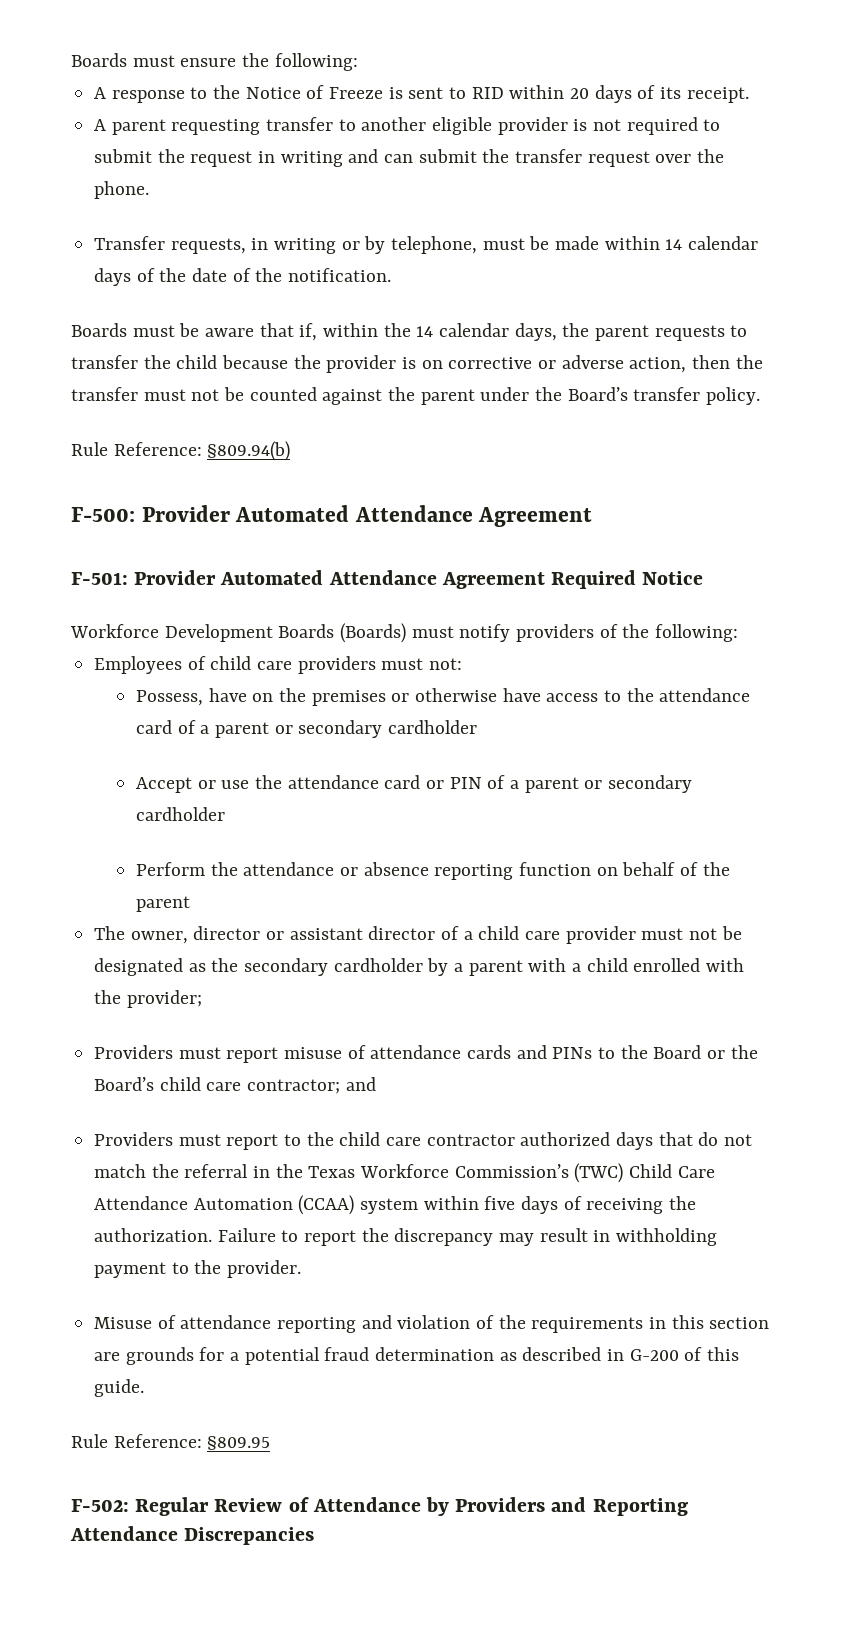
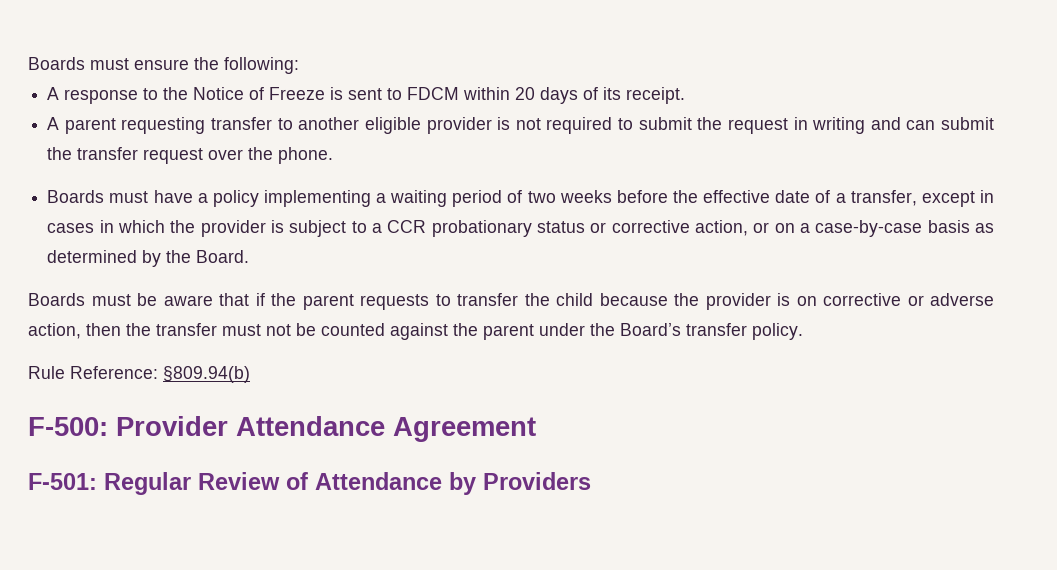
- A response to the Notice of Freeze is sent to RID within 20 days of its receipt.
+ A response to the Notice of Freeze is sent to FDCM within 20 days of its receipt.
- Transfer requests, in writing or by telephone, must be made within 14 calendar days of the date of the notification.
+ Boards must have a policy implementing a waiting period of two weeks before the effective date of a transfer, except in cases in which the provider is subject to a CCR probationary status or corrective action, or on a case-by-case basis as determined by the Board.
- Boards must be aware that if, within the 14 calendar days, the parent requests to transfer the child because the provider is on corrective or adverse action, then the transfer must not be counted against the parent under the Board’s transfer policy.
+ Boards must be aware that if the parent requests to transfer the child because the provider is on corrective or adverse action, then the transfer must not be counted against the parent under the Board’s transfer policy.
- F-500: Provider Automated Attendance Agreement
+ F-500: Provider Attendance Agreement
- F-501: Provider Automated Attendance Agreement Required Notice
- Workforce Development Boards (Boards) must notify providers of the following:
- Employees of child care providers must not:
- Possess, have on the premises or otherwise have access to the attendance card of a parent or secondary cardholder
- Accept or use the attendance card or PIN of a parent or secondary cardholder
- Perform the attendance or absence reporting function on behalf of the parent
- The owner, director or assistant director of a child care provider must not be designated as the secondary cardholder by a parent with a child enrolled with the provider;
- Providers must report misuse of attendance cards and PINs to the Board or the Board’s child care contractor; and
- Providers must report to the child care contractor authorized days that do not match the referral in the Texas Workforce Commission’s (TWC) Child Care Attendance Automation (CCAA) system within five days of receiving the authorization. Failure to report the discrepancy may result in withholding payment to the provider.
- Misuse of attendance reporting and violation of the requirements in this section are grounds for a potential fraud determination as described in G-200 of this guide.
- Rule Reference: §809.95
- F-502: Regular Review of Attendance by Providers and Reporting Attendance Discrepancies
+ F-501: Regular Review of Attendance by Providers

